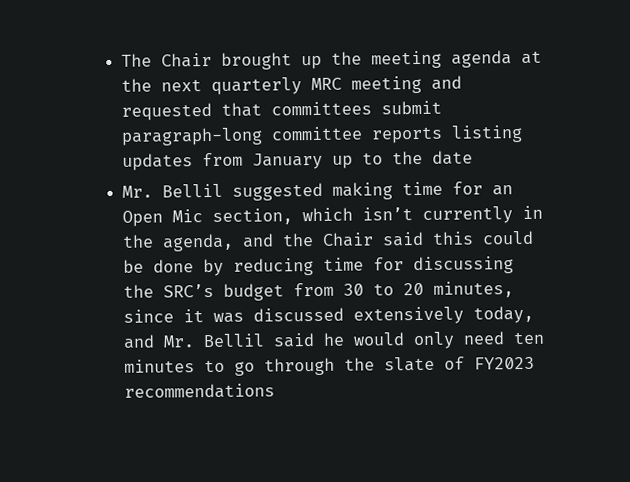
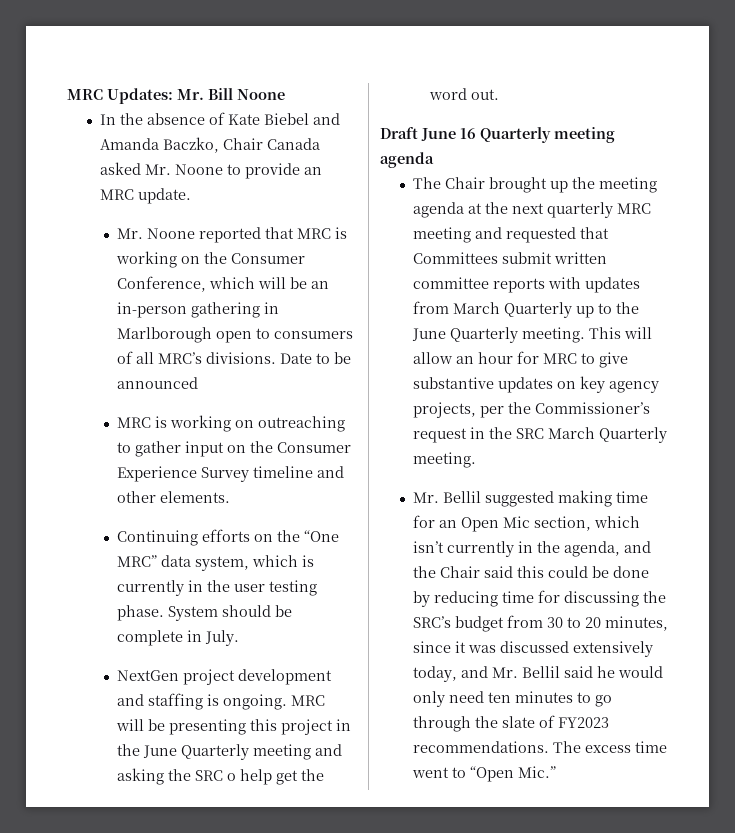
+ MRC Updates: Mr. Bill Noone
+ In the absence of Kate Biebel and Amanda Baczko, Chair Canada asked Mr. Noone to provide an MRC update.
+ Mr. Noone reported that MRC is working on the Consumer Conference, which will be an in-person gathering in Marlborough open to consumers of all MRC’s divisions. Date to be announced
+ MRC is working on outreaching to gather input on the Consumer Experience Survey timeline and other elements.
+ Continuing efforts on the “One MRC” data system, which is currently in the user testing phase. System should be complete in July.
+ NextGen project development and staffing is ongoing. MRC will be presenting this project in the June Quarterly meeting and asking the SRC o help get the word out.
+ Draft June 16 Quarterly meeting agenda
- The Chair brought up the meeting agenda at the next quarterly MRC meeting and requested that committees submit paragraph-long committee reports listing updates from January up to the date
+ The Chair brought up the meeting agenda at the next quarterly MRC meeting and requested that Committees submit written committee reports with updates from March Quarterly up to the June Quarterly meeting. This will allow an hour for MRC to give substantive updates on key agency projects, per the Commissioner’s request in the SRC March Quarterly meeting.
- Mr. Bellil suggested making time for an Open Mic section, which isn’t currently in the agenda, and the Chair said this could be done by reducing time for discussing the SRC’s budget from 30 to 20 minutes, since it was discussed extensively today, and Mr. Bellil said he would only need ten minutes to go through the slate of FY2023 recommendations
+ Mr. Bellil suggested making time for an Open Mic section, which isn’t currently in the agenda, and the Chair said this could be done by reducing time for discussing the SRC’s budget from 30 to 20 minutes, since it was discussed extensively today, and Mr. Bellil said he would only need ten minutes to go through the slate of FY2023 recommendations. The excess time went to “Open Mic.”

